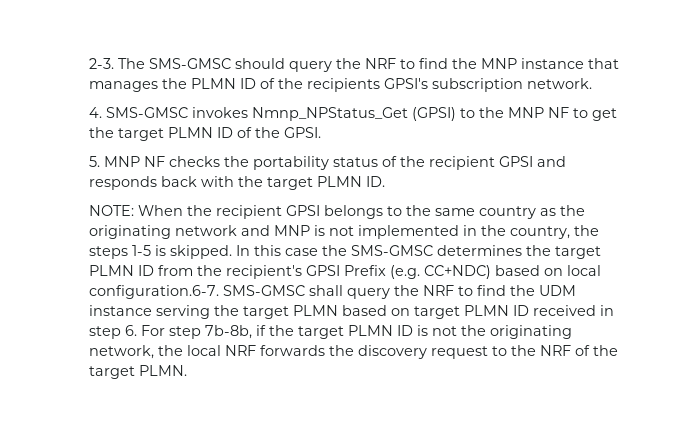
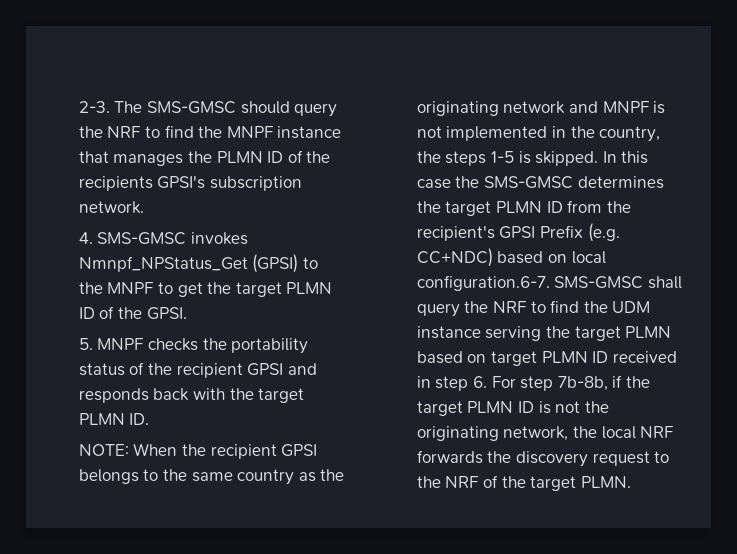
- The SMS-GMSC should query the NRF to find the MNP instance that manages the PLMN ID of the recipients GPSI's subscription network.
+ The SMS-GMSC should query the NRF to find the MNPF instance that manages the PLMN ID of the recipients GPSI's subscription network.
- 4. SMS-GMSC invokes Nmnp_NPStatus_Get (GPSI) to the MNP NF to get the target PLMN ID of the GPSI.
+ 4. SMS-GMSC invokes Nmnpf_NPStatus_Get (GPSI) to the MNPF to get the target PLMN ID of the GPSI.
- 5. MNP NF checks the portability status of the recipient GPSI and responds back with the target PLMN ID.
+ 5. MNPF checks the portability status of the recipient GPSI and responds back with the target PLMN ID.
- NOTE: When the recipient GPSI belongs to the same country as the originating network and MNP is not implemented in the country, the steps 1-5 is skipped.
+ NOTE: When the recipient GPSI belongs to the same country as the originating network and MNPF is not implemented in the country, the steps 1-5 is skipped.

